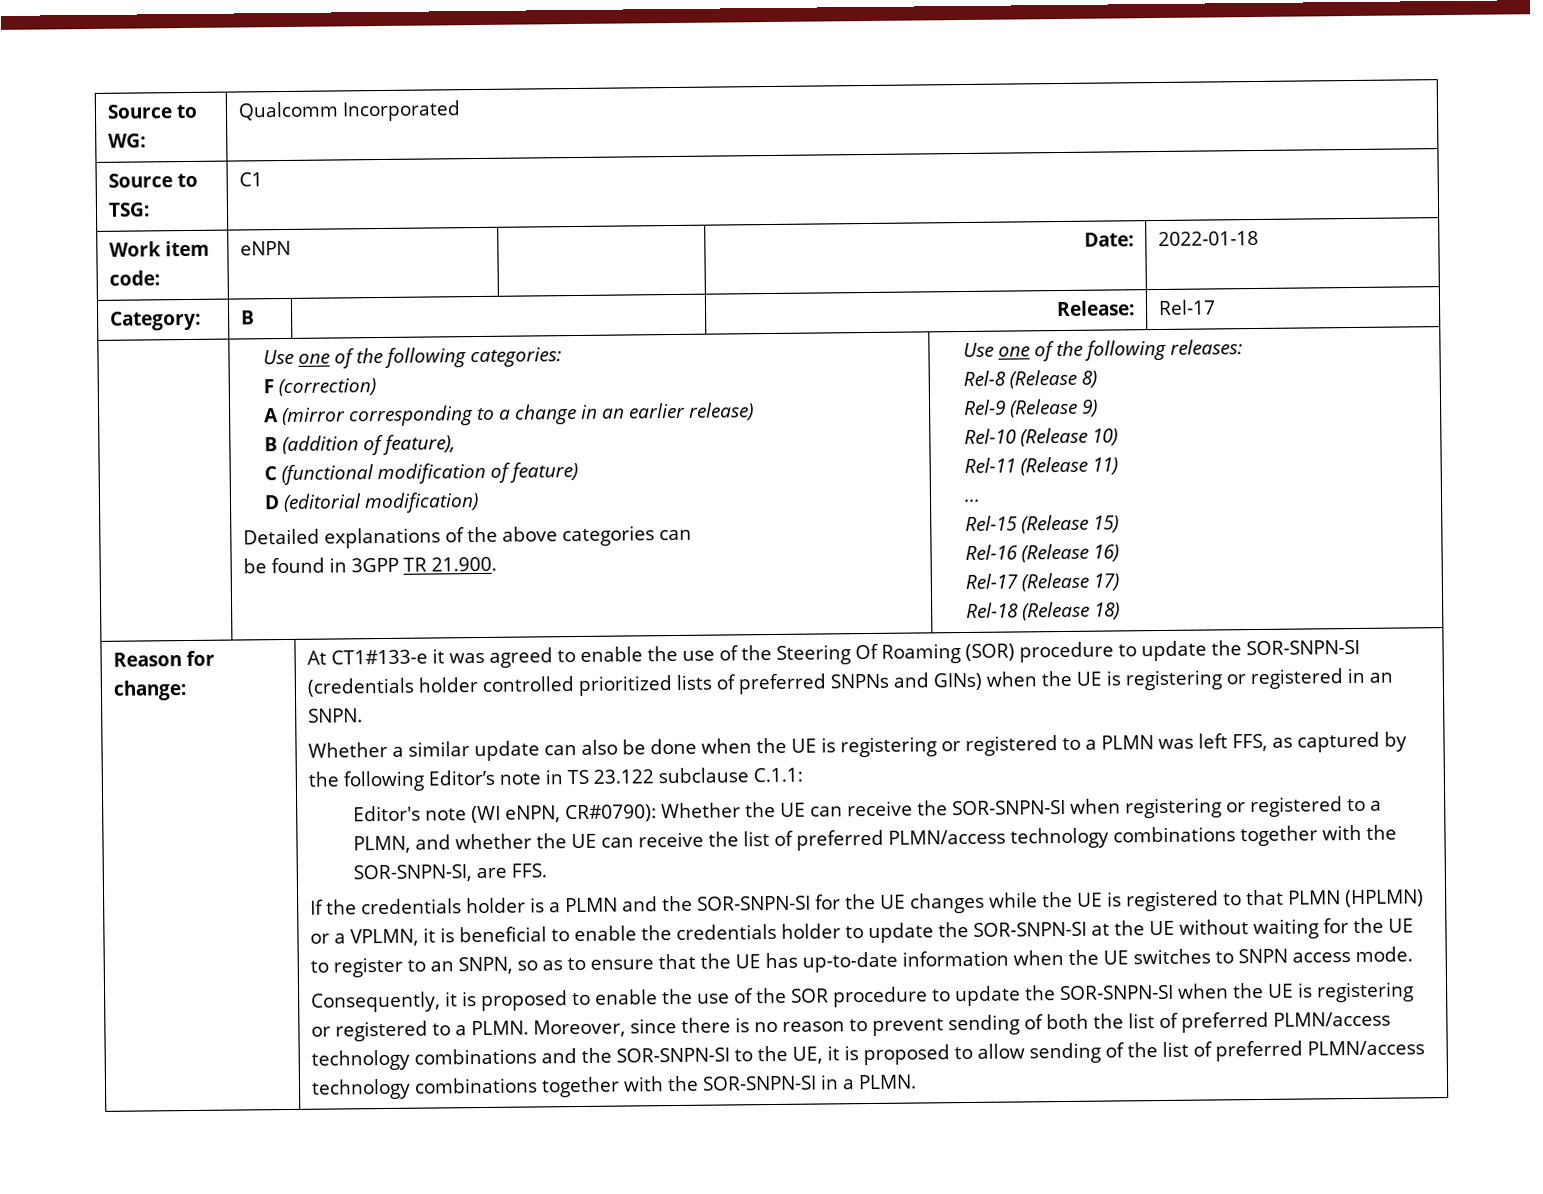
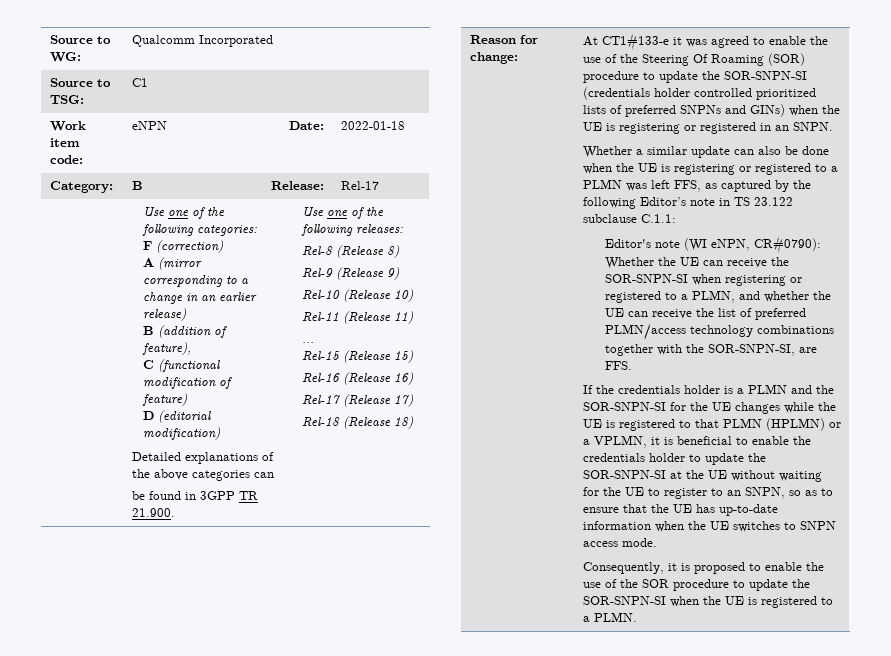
- Consequently, it is proposed to enable the use of the SOR procedure to update the SOR-SNPN-SI when the UE is registering or registered to a PLMN. Moreover, since there is no reason to prevent sending of both the list of preferred PLMN/access technology combinations and the SOR-SNPN-SI to the UE, it is proposed to allow sending of the list of preferred PLMN/access technology combinations together with the SOR-SNPN-SI in a PLMN.
+ Consequently, it is proposed to enable the use of the SOR procedure to update the SOR-SNPN-SI when the UE is registered to a PLMN.

